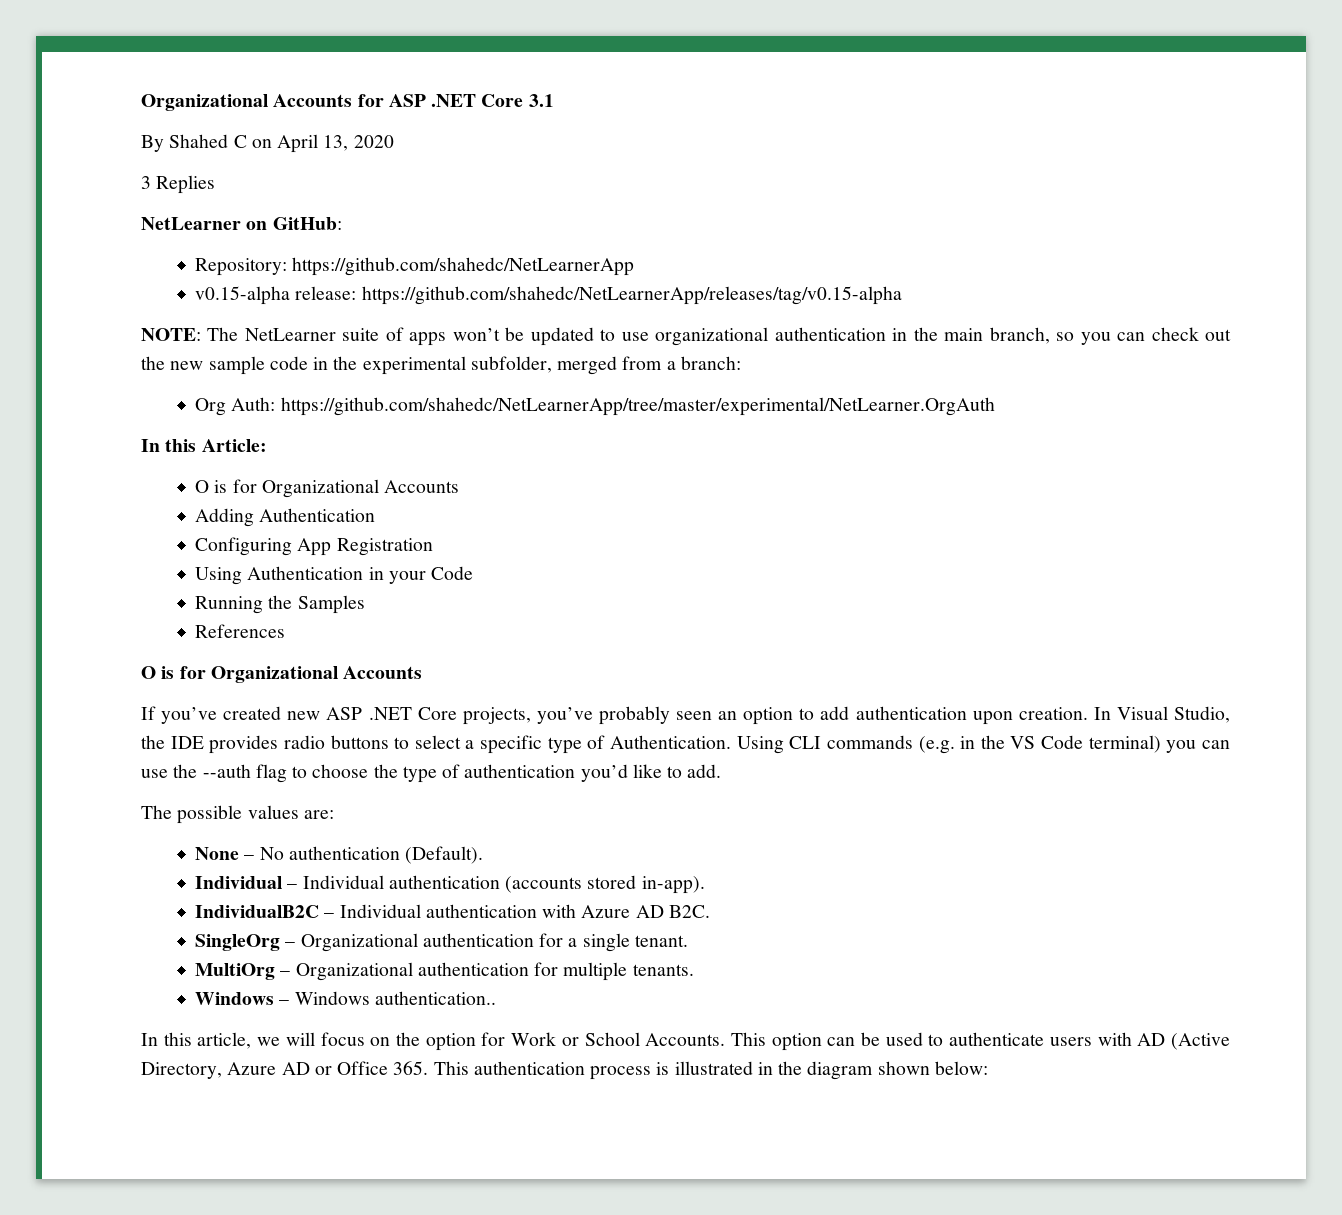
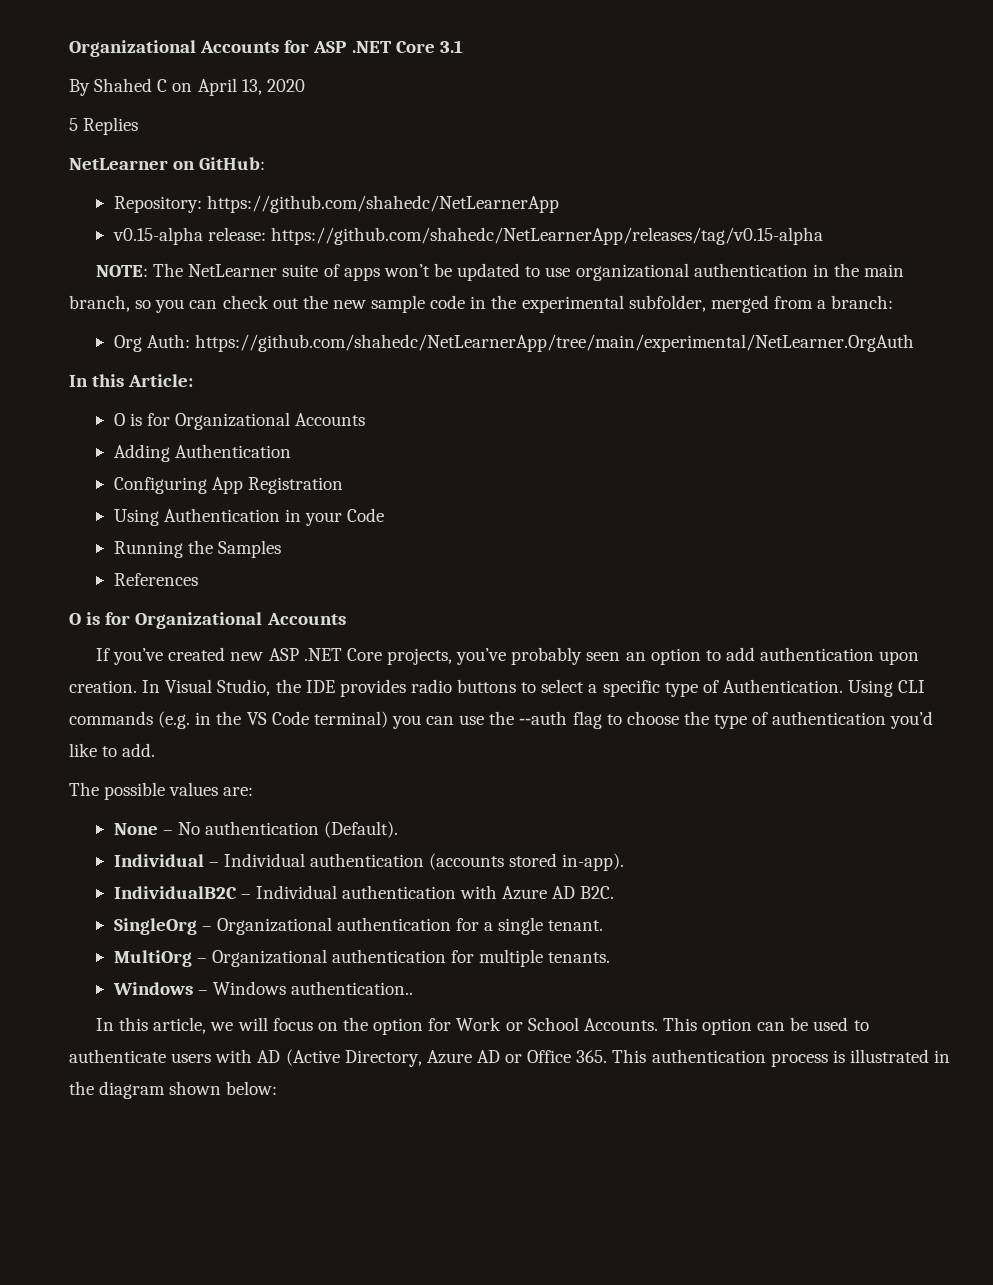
- 3 Replies
+ 5 Replies
- Org Auth: https://github.com/shahedc/NetLearnerApp/tree/master/experimental/NetLearner.OrgAuth
+ Org Auth: https://github.com/shahedc/NetLearnerApp/tree/main/experimental/NetLearner.OrgAuth

